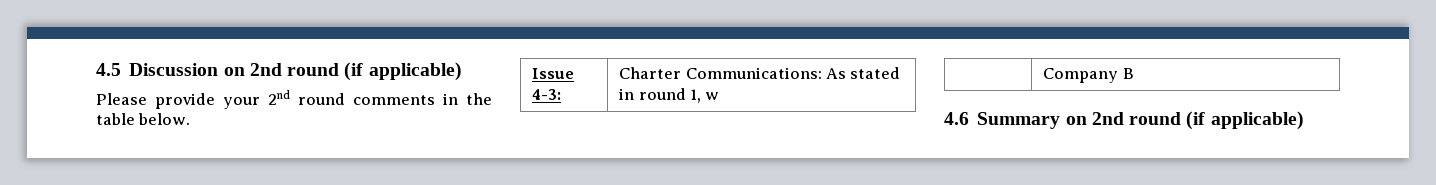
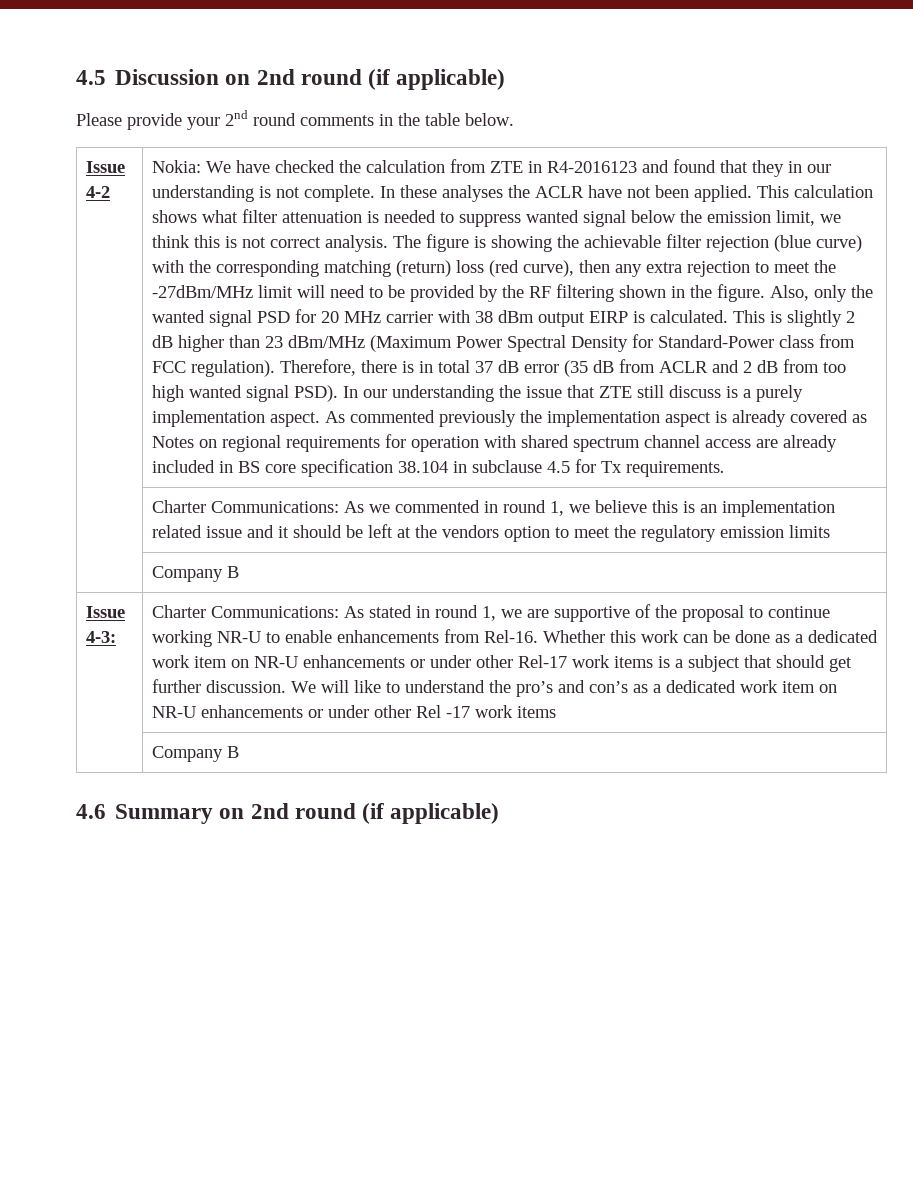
+ Issue 4-2 | Nokia: We have checked the calculation from ZTE in R4-2016123 and found that they in our understanding is not complete. In these analyses the ACLR have not been applied. This calculation shows what filter attenuation is needed to suppress wanted signal below the emission limit, we think this is not correct analysis. The figure is showing the achievable filter rejection (blue curve) with the corresponding matching (return) loss (red curve), then any extra rejection to meet the -27dBm/MHz limit will need to be provided by the RF filtering shown in the figure. Also, only the wanted signal PSD for 20 MHz carrier with 38 dBm output EIRP is calculated. This is slightly 2 dB higher than 23 dBm/MHz (Maximum Power Spectral Density for Standard-Power class from FCC regulation). Therefore, there is in total 37 dB error (35 dB from ACLR and 2 dB from too high wanted signal PSD). In our understanding the issue that ZTE still discuss is a purely implementation aspect. As commented previously the implementation aspect is already covered as Notes on regional requirements for operation with shared spectrum channel access are already included in BS core specification 38.104 in subclause 4.5 for Tx requirements.
+ | Charter Communications: As we commented in round 1, we believe this is an implementation related issue and it should be left at the vendors option to meet the regulatory emission limits
+ | Company B
- Charter Communications: As stated in round 1, w
+ Charter Communications: As stated in round 1, we are supportive of the proposal to continue working NR-U to enable enhancements from Rel-16. Whether this work can be done as a dedicated work item on NR-U enhancements or under other Rel-17 work items is a subject that should get further discussion. We will like to understand the pro’s and con’s as a dedicated work item on NR-U enhancements or under other Rel -17 work items

